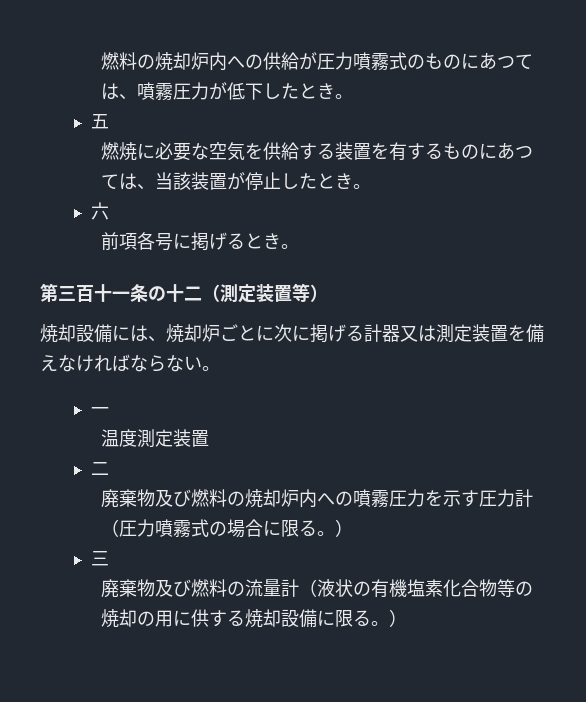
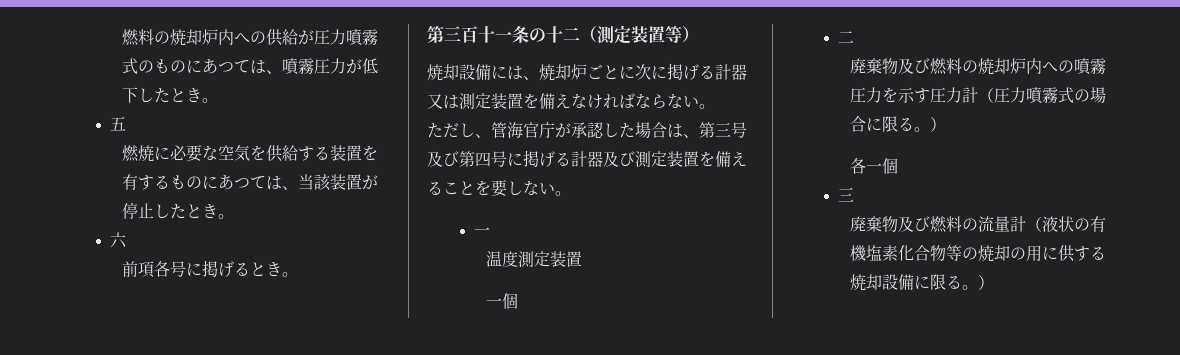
+ ただし、管海官庁が承認した場合は、第三号及び第四号に掲げる計器及び測定装置を備えることを要しない。
  温度測定装置
+ 一個
+ 各一個

